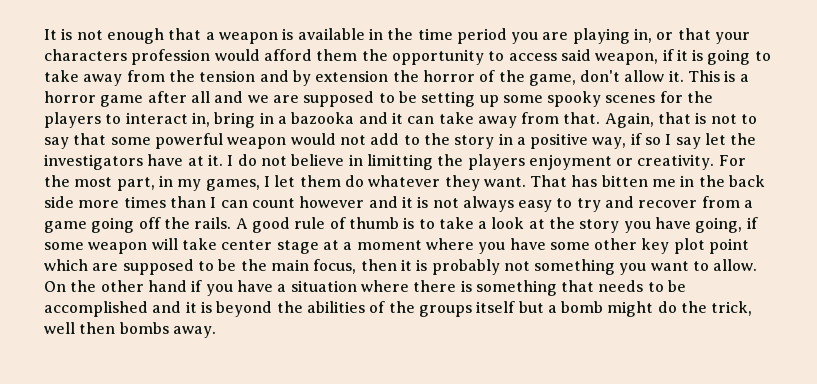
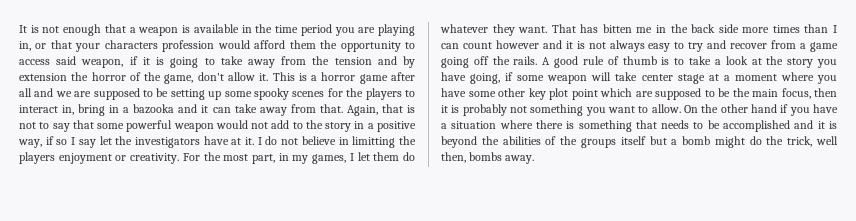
- On the other hand if you have a situation where there is something that needs to be accomplished and it is beyond the abilities of the groups itself but a bomb might do the trick, well then bombs away.
+ On the other hand if you have a situation where there is something that needs to be accomplished and it is beyond the abilities of the groups itself but a bomb might do the trick, well then, bombs away.

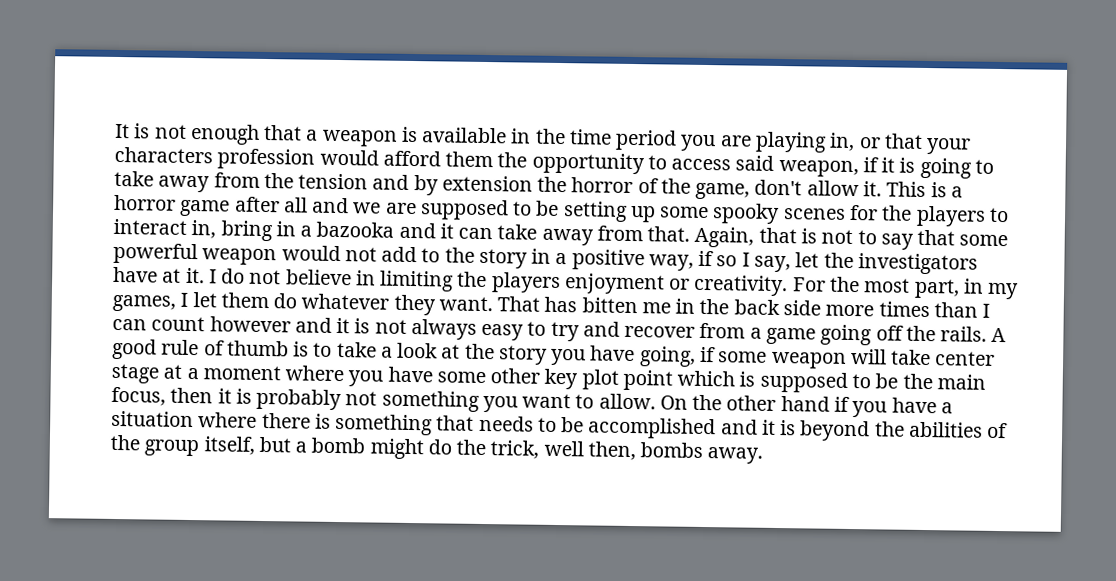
- Again, that is not to say that some powerful weapon would not add to the story in a positive way, if so I say let the investigators have at it.
+ Again, that is not to say that some powerful weapon would not add to the story in a positive way, if so I say, let the investigators have at it.
- I do not believe in limitting the players enjoyment or creativity.
+ I do not believe in limiting the players enjoyment or creativity.
- A good rule of thumb is to take a look at the story you have going, if some weapon will take center stage at a moment where you have some other key plot point which are supposed to be the main focus, then it is probably not something you want to allow.
+ A good rule of thumb is to take a look at the story you have going, if some weapon will take center stage at a moment where you have some other key plot point which is supposed to be the main focus, then it is probably not something you want to allow.
- On the other hand if you have a situation where there is something that needs to be accomplished and it is beyond the abilities of the groups itself but a bomb might do the trick, well then, bombs away.
+ On the other hand if you have a situation where there is something that needs to be accomplished and it is beyond the abilities of the group itself, but a bomb might do the trick, well then, bombs away.

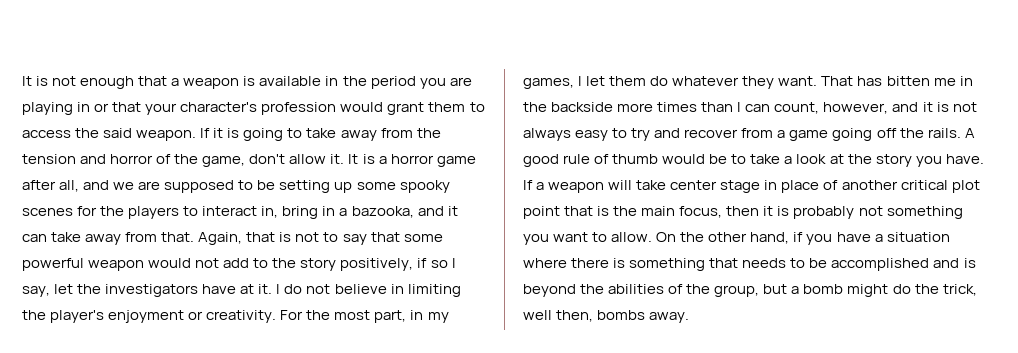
- It is not enough that a weapon is available in the time period you are playing in, or that your characters profession would afford them the opportunity to access said weapon, if it is going to take away from the tension and by extension the horror of the game, don't allow it.
+ It is not enough that a weapon is available in the period you are playing in or that your character's profession would grant them to access the said weapon. If it is going to take away from the tension and horror of the game, don't allow it.
- This is a horror game after all and we are supposed to be setting up some spooky scenes for the players to interact in, bring in a bazooka and it can take away from that.
+ It is a horror game after all, and we are supposed to be setting up some spooky scenes for the players to interact in, bring in a bazooka, and it can take away from that.
- Again, that is not to say that some powerful weapon would not add to the story in a positive way, if so I say, let the investigators have at it.
+ Again, that is not to say that some powerful weapon would not add to the story positively, if so I say, let the investigators have at it.
- I do not believe in limiting the players enjoyment or creativity.
+ I do not believe in limiting the player's enjoyment or creativity.
- That has bitten me in the back side more times than I can count however and it is not always easy to try and recover from a game going off the rails.
+ That has bitten me in the backside more times than I can count, however, and it is not always easy to try and recover from a game going off the rails.
- A good rule of thumb is to take a look at the story you have going, if some weapon will take center stage at a moment where you have some other key plot point which is supposed to be the main focus, then it is probably not something you want to allow.
+ A good rule of thumb would be to take a look at the story you have. If a weapon will take center stage in place of another critical plot point that is the main focus, then it is probably not something you want to allow.
- On the other hand if you have a situation where there is something that needs to be accomplished and it is beyond the abilities of the group itself, but a bomb might do the trick, well then, bombs away.
+ On the other hand, if you have a situation where there is something that needs to be accomplished and is beyond the abilities of the group, but a bomb might do the trick, well then, bombs away.

